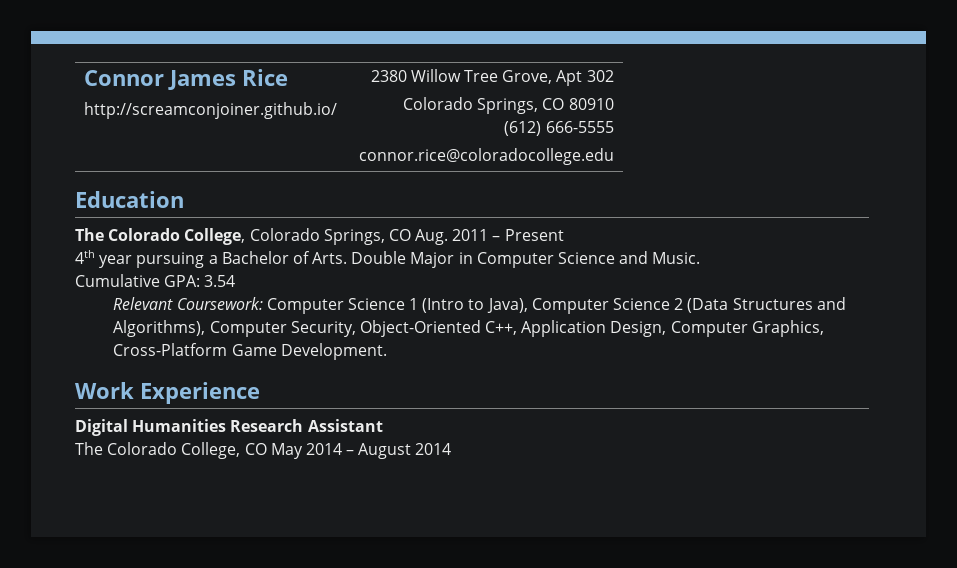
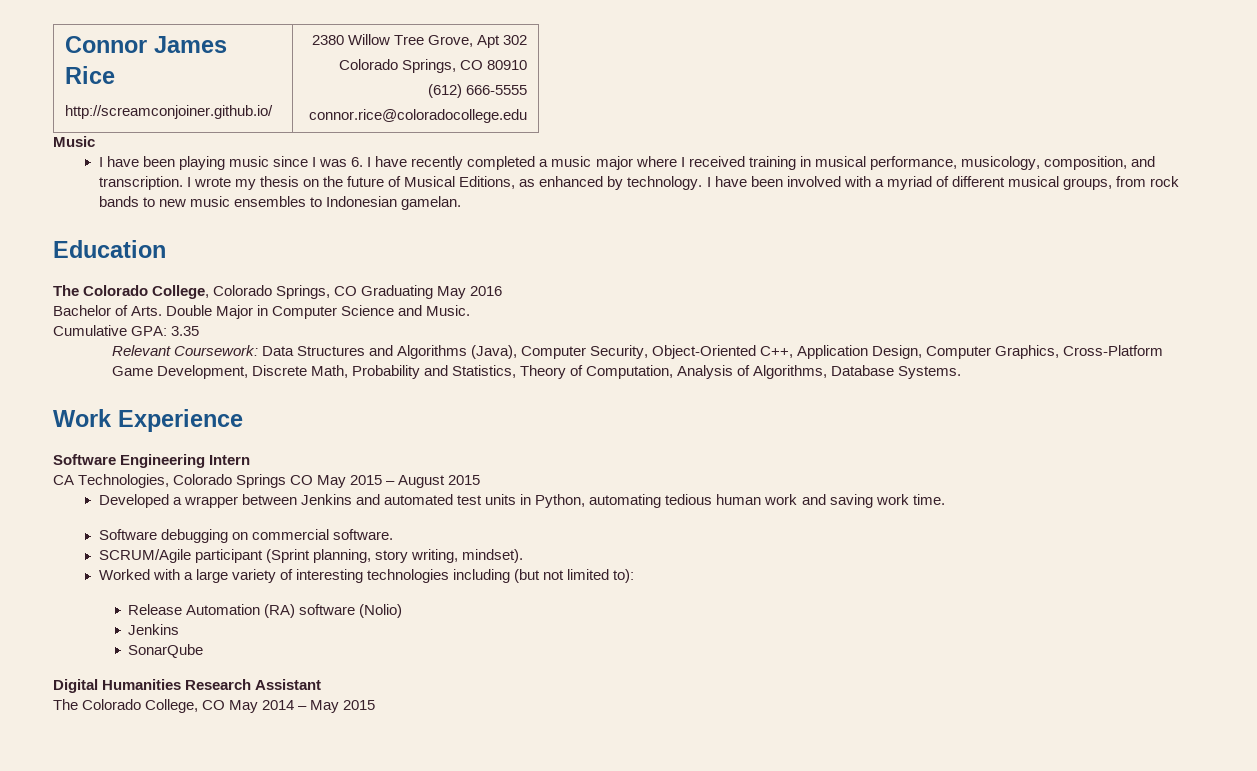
+ Music
+ I have been playing music since I was 6. I have recently completed a music major where I received training in musical performance, musicology, composition, and transcription. I wrote my thesis on the future of Musical Editions, as enhanced by technology. I have been involved with a myriad of different musical groups, from rock bands to new music ensembles to Indonesian gamelan.
- The Colorado College, Colorado Springs, CO Aug. 2011 – Present
- 4th year pursuing a Bachelor of Arts. Double Major in Computer Science and Music.
+ The Colorado College, Colorado Springs, CO Graduating May 2016
+ Bachelor of Arts. Double Major in Computer Science and Music.
- Cumulative GPA: 3.54
+ Cumulative GPA: 3.35
- Relevant Coursework: Computer Science 1 (Intro to Java), Computer Science 2 (Data Structures and Algorithms), Computer Security, Object-Oriented C++, Application Design, Computer Graphics, Cross-Platform Game Development.
+ Relevant Coursework: Data Structures and Algorithms (Java), Computer Security, Object-Oriented C++, Application Design, Computer Graphics, Cross-Platform Game Development, Discrete Math, Probability and Statistics, Theory of Computation, Analysis of Algorithms, Database Systems.
  Work Experience
+ Software Engineering Intern
+ CA Technologies, Colorado Springs CO May 2015 – August 2015
+ Developed a wrapper between Jenkins and automated test units in Python, automating tedious human work and saving work time.
+ Software debugging on commercial software.
+ SCRUM/Agile participant (Sprint planning, story writing, mindset).
+ Worked with a large variety of interesting technologies including (but not limited to):
+ Release Automation (RA) software (Nolio)
+ Jenkins
+ SonarQube
- The Colorado College, CO May 2014 – August 2014
+ The Colorado College, CO May 2014 – May 2015

